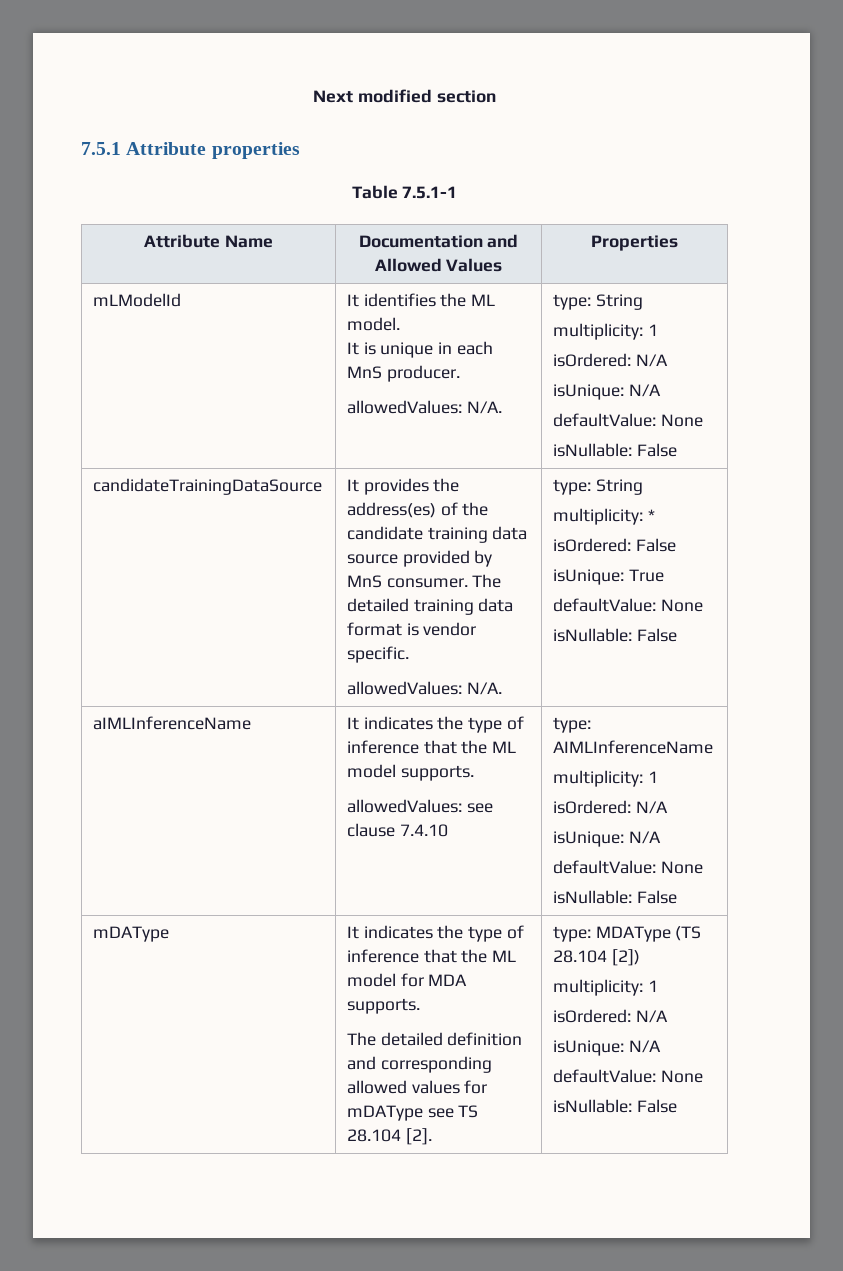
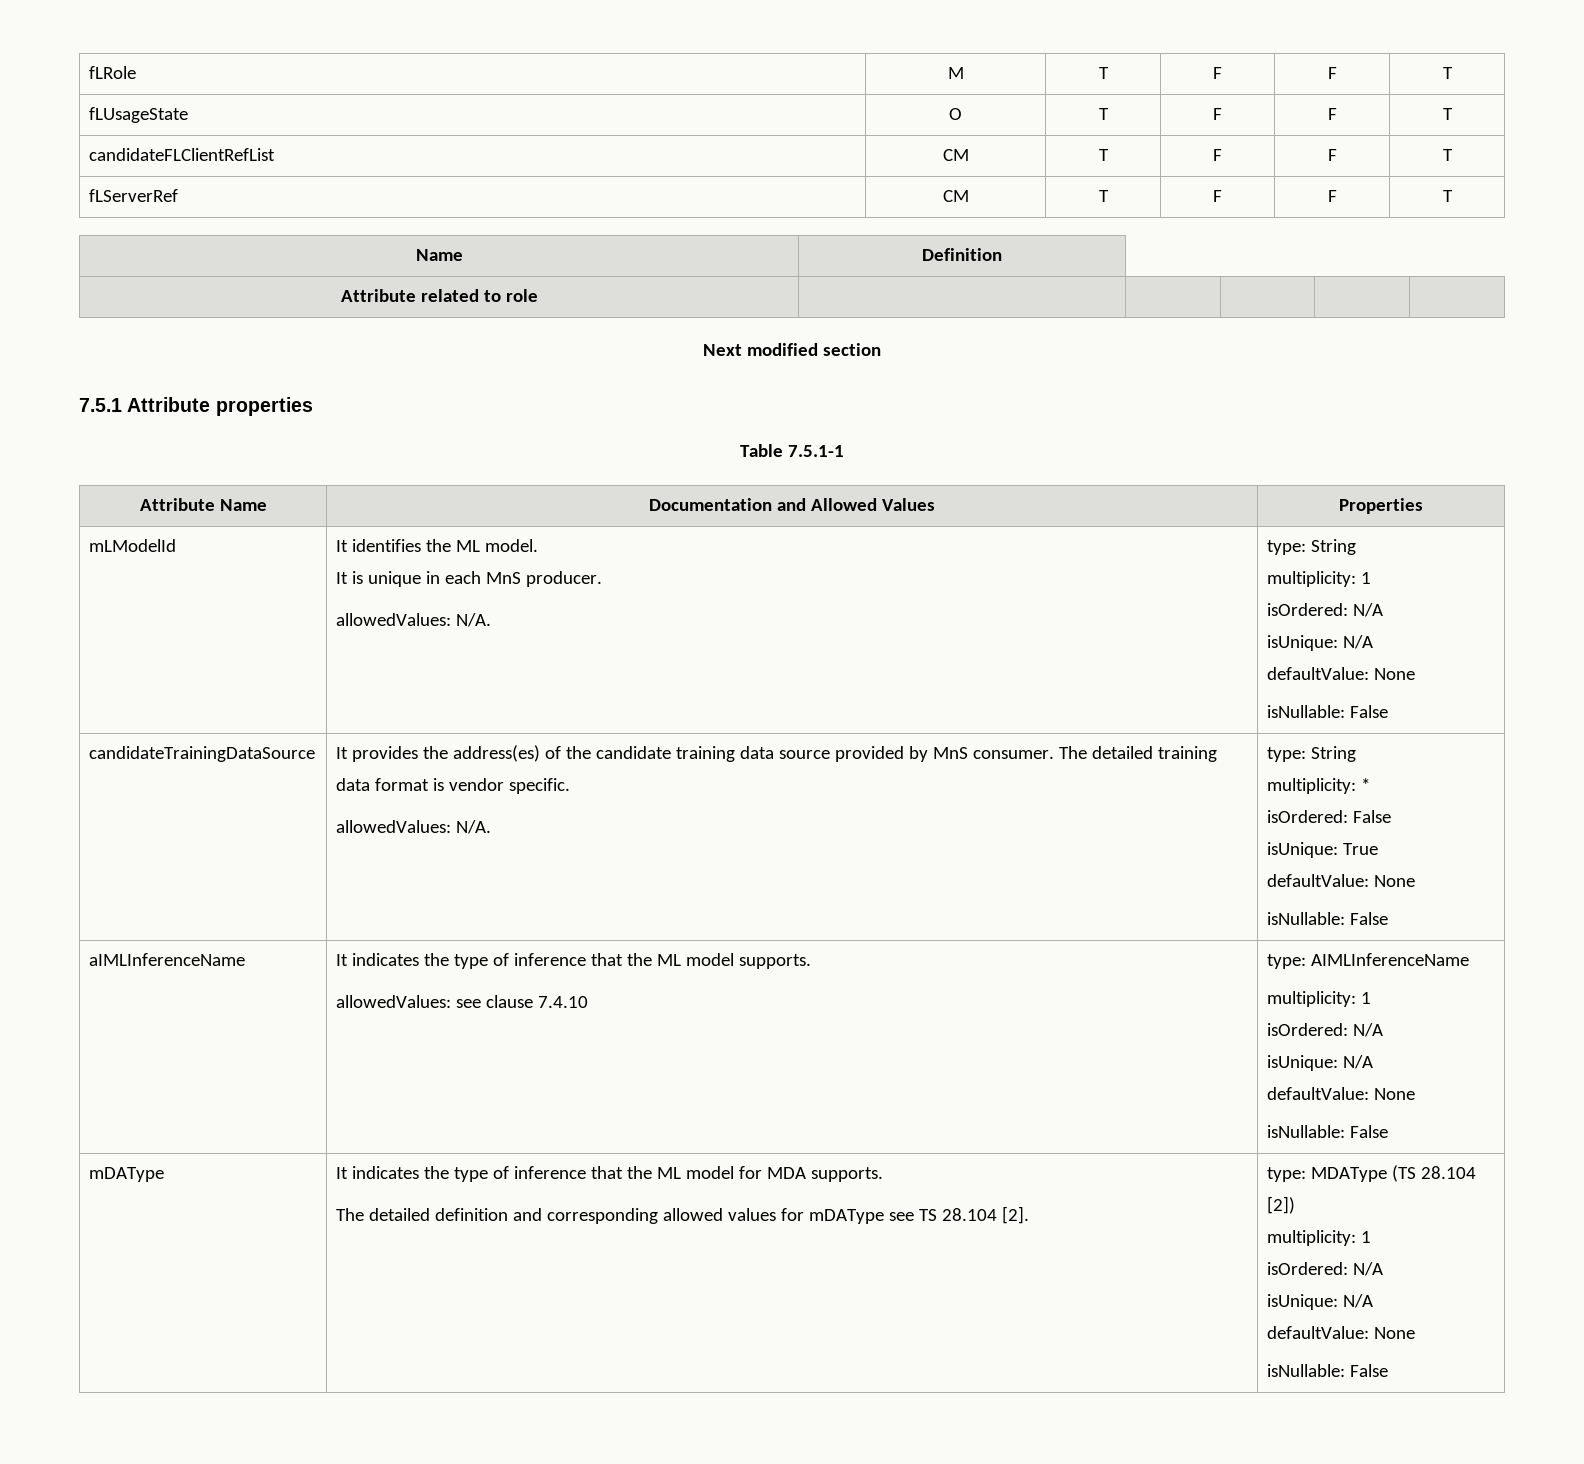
+ fLRole | M | T | F | F | T
+ fLUsageState | O | T | F | F | T
+ candidateFLClientRefList | CM | T | F | F | T
+ fLServerRef | CM | T | F | F | T
+ Name | Definition
+ Attribute related to role | | | | |

